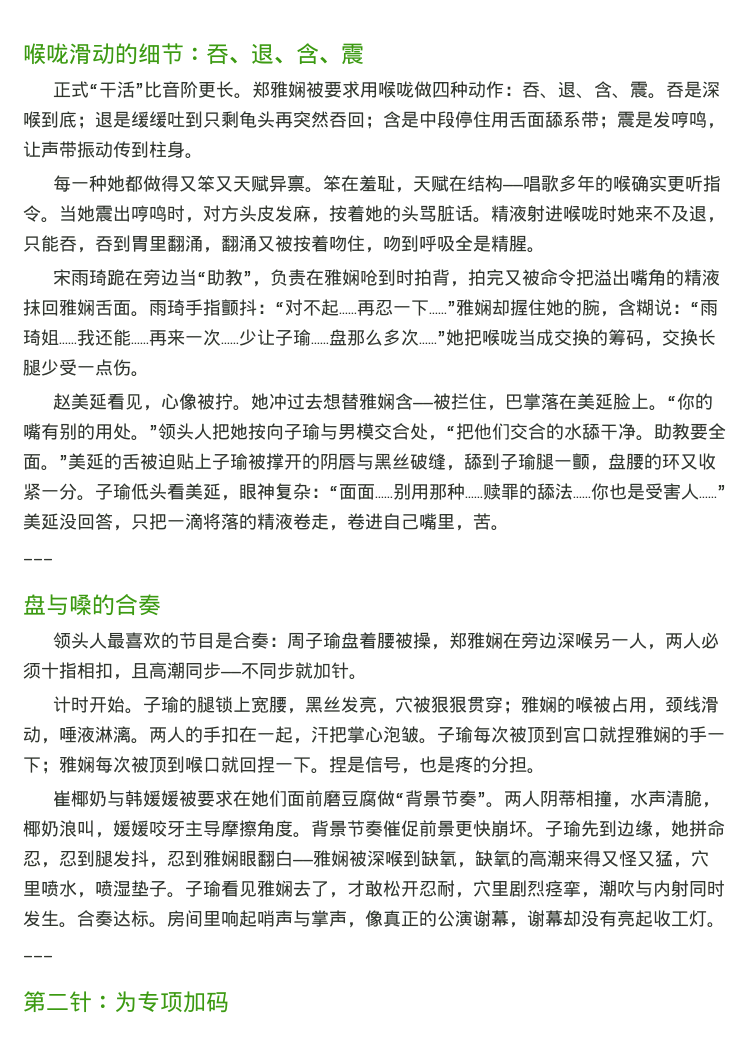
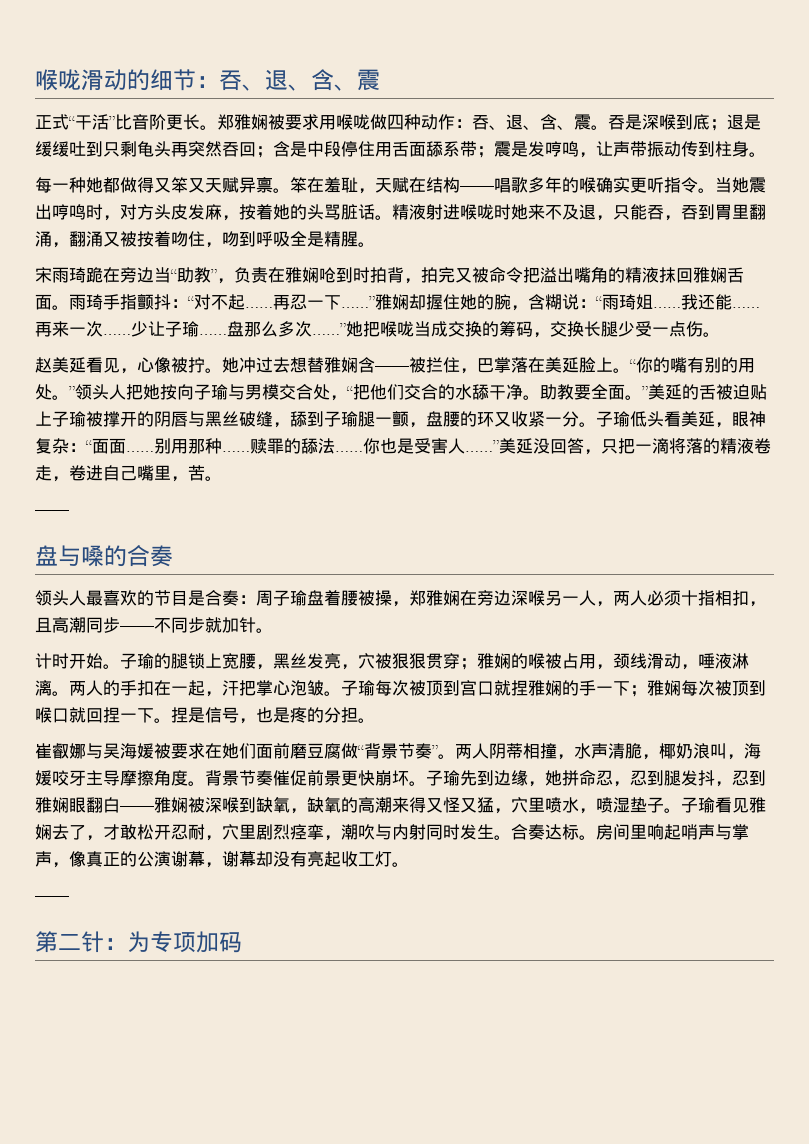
  美延没回答，只把一滴将落的精液卷走，卷进自己嘴里，苦。
- ---
+ ——
- 崔椰奶与韩媛媛被要求在她们面前磨豆腐做“背景节奏”。
+ 崔叡娜与吴海媛被要求在她们面前磨豆腐做“背景节奏”。
- 两人阴蒂相撞，水声清脆，椰奶浪叫，媛媛咬牙主导摩擦角度。
+ 两人阴蒂相撞，水声清脆，椰奶浪叫，海媛咬牙主导摩擦角度。
  房间里响起哨声与掌声，像真正的公演谢幕，谢幕却没有亮起收工灯。
- ---
+ ——

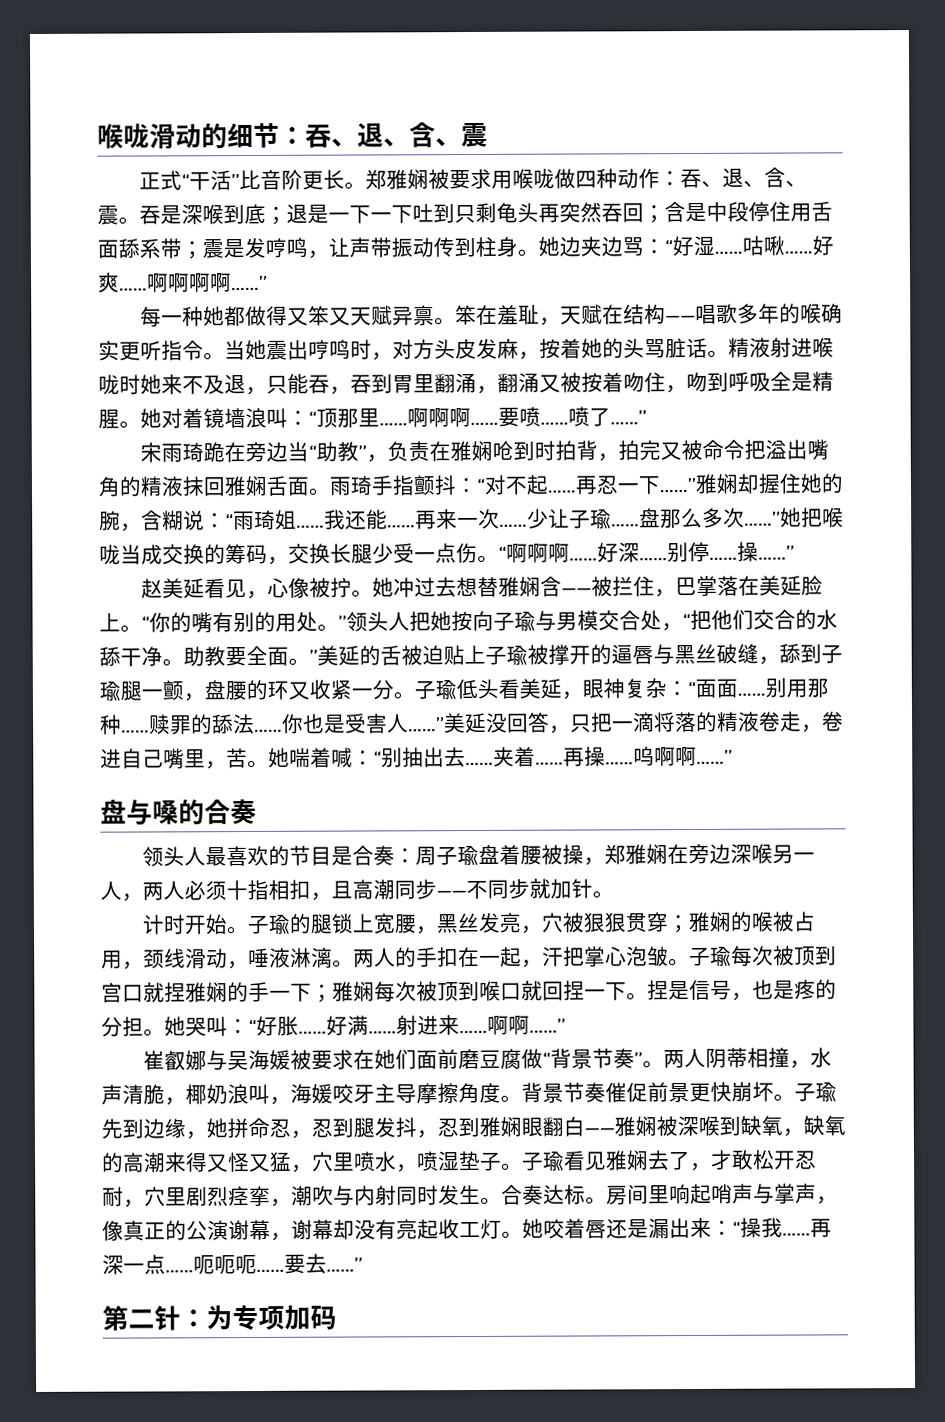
- 吞是深喉到底；退是缓缓吐到只剩龟头再突然吞回；含是中段停住用舌面舔系带；震是发哼鸣，让声带振动传到柱身。
+ 吞是深喉到底；退是一下一下吐到只剩龟头再突然吞回；含是中段停住用舌面舔系带；震是发哼鸣，让声带振动传到柱身。她边夹边骂：“好湿……咕啾……好爽……啊啊啊啊……”
+ 她对着镜墙浪叫：“顶那里……啊啊啊……要喷……喷了……”
+ “啊啊啊……好深……别停……操……”
- 助教要全面。”美延的舌被迫贴上子瑜被撑开的阴唇与黑丝破缝，舔到子瑜腿一颤，盘腰的环又收紧一分。
+ 助教要全面。”美延的舌被迫贴上子瑜被撑开的逼唇与黑丝破缝，舔到子瑜腿一颤，盘腰的环又收紧一分。
- 美延没回答，只把一滴将落的精液卷走，卷进自己嘴里，苦。
- ——
+ 美延没回答，只把一滴将落的精液卷走，卷进自己嘴里，苦。她喘着喊：“别抽出去……夹着……再操……呜啊啊……”
+ 她哭叫：“好胀……好满……射进来……啊啊……”
- 房间里响起哨声与掌声，像真正的公演谢幕，谢幕却没有亮起收工灯。
- ——
+ 房间里响起哨声与掌声，像真正的公演谢幕，谢幕却没有亮起收工灯。她咬着唇还是漏出来：“操我……再深一点……呃呃呃……要去……”

